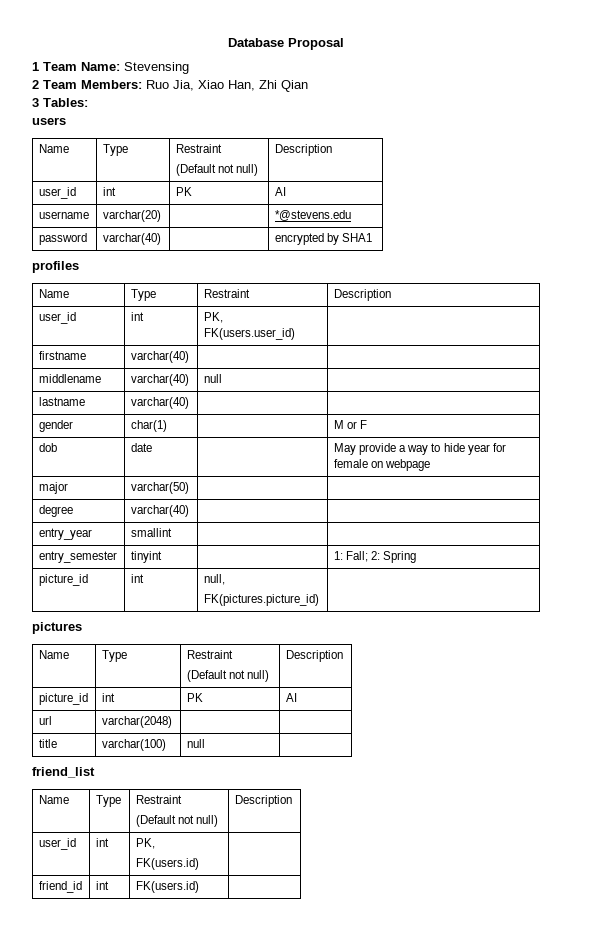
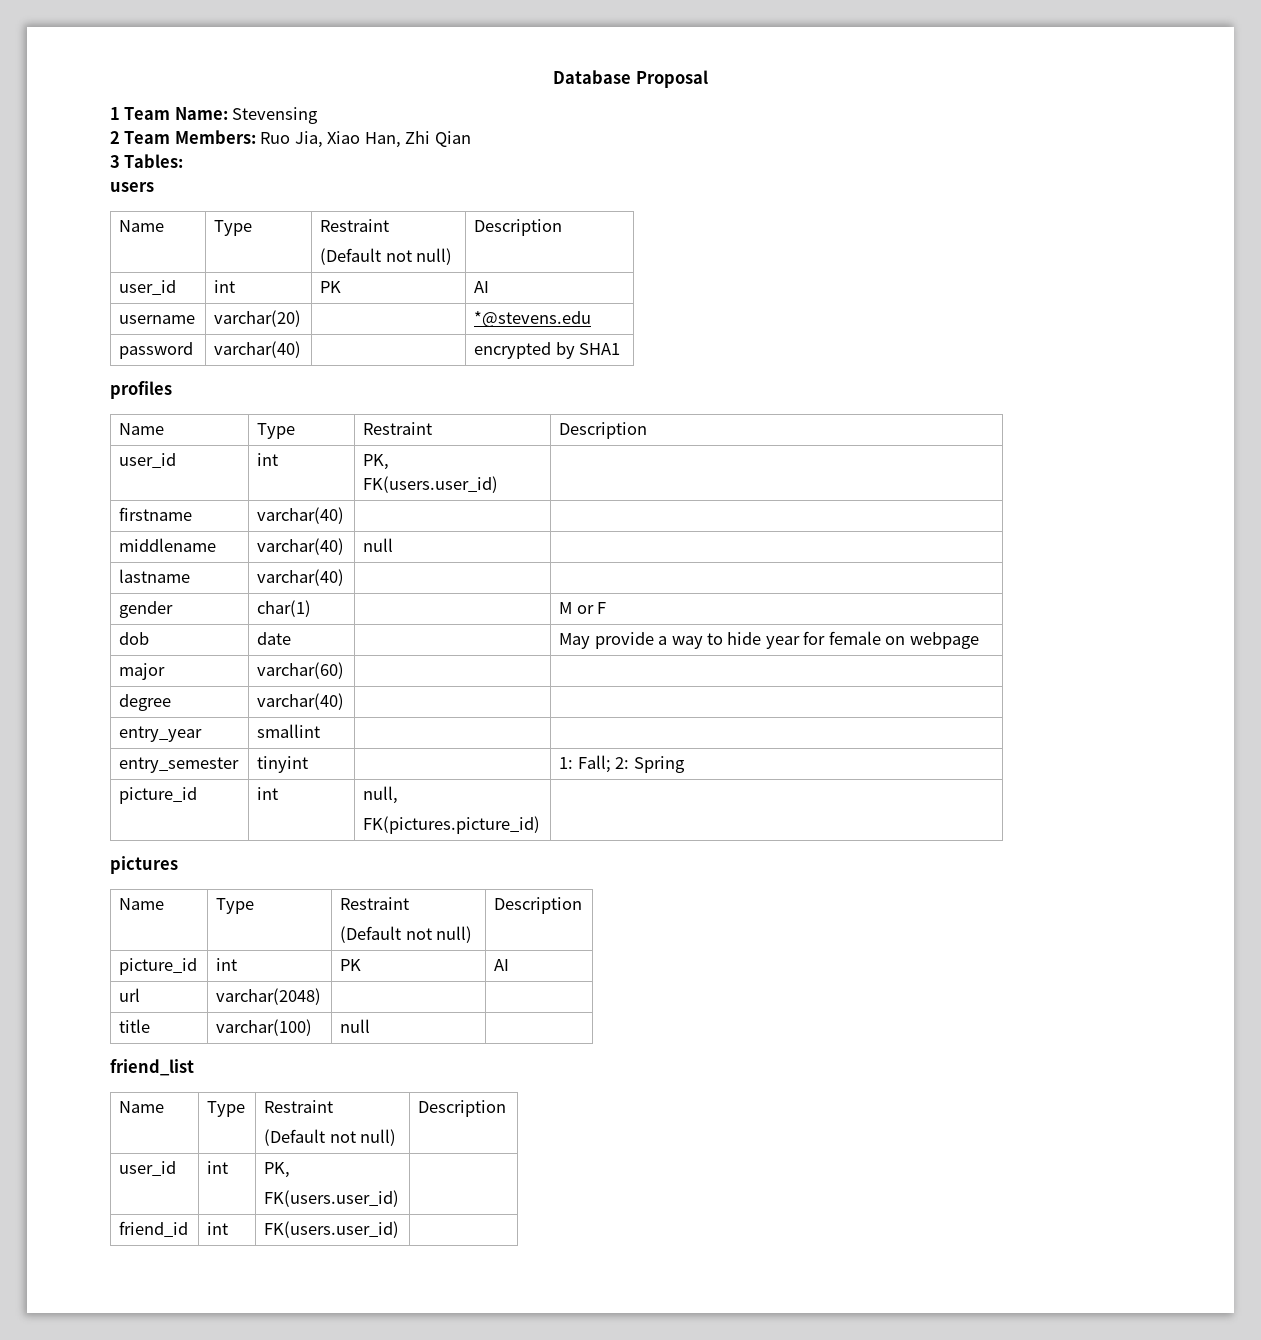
- major | varchar(50) | |
+ major | varchar(60) | |
  friend_list
  Name | Type | Restraint
  (Default not null) | Description
  user_id | int | PK,
- FK(users.id) |
+ FK(users.user_id) |
- friend_id | int | FK(users.id) |
+ friend_id | int | FK(users.user_id) |

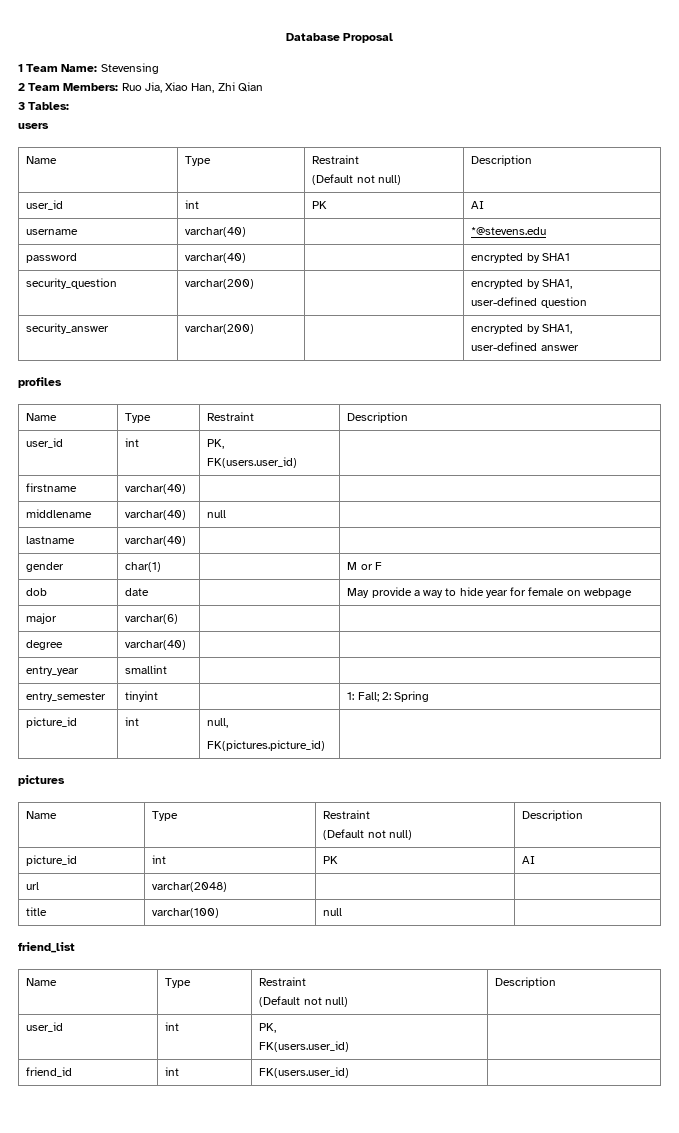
- username | varchar(20) | | *@stevens.edu
+ username | varchar(40) | | *@stevens.edu
+ security_question | varchar(200) | | encrypted by SHA1,
+ user-defined question
+ security_answer | varchar(200) | | encrypted by SHA1,
+ user-defined answer
- major | varchar(60) | |
+ major | varchar(6) | |

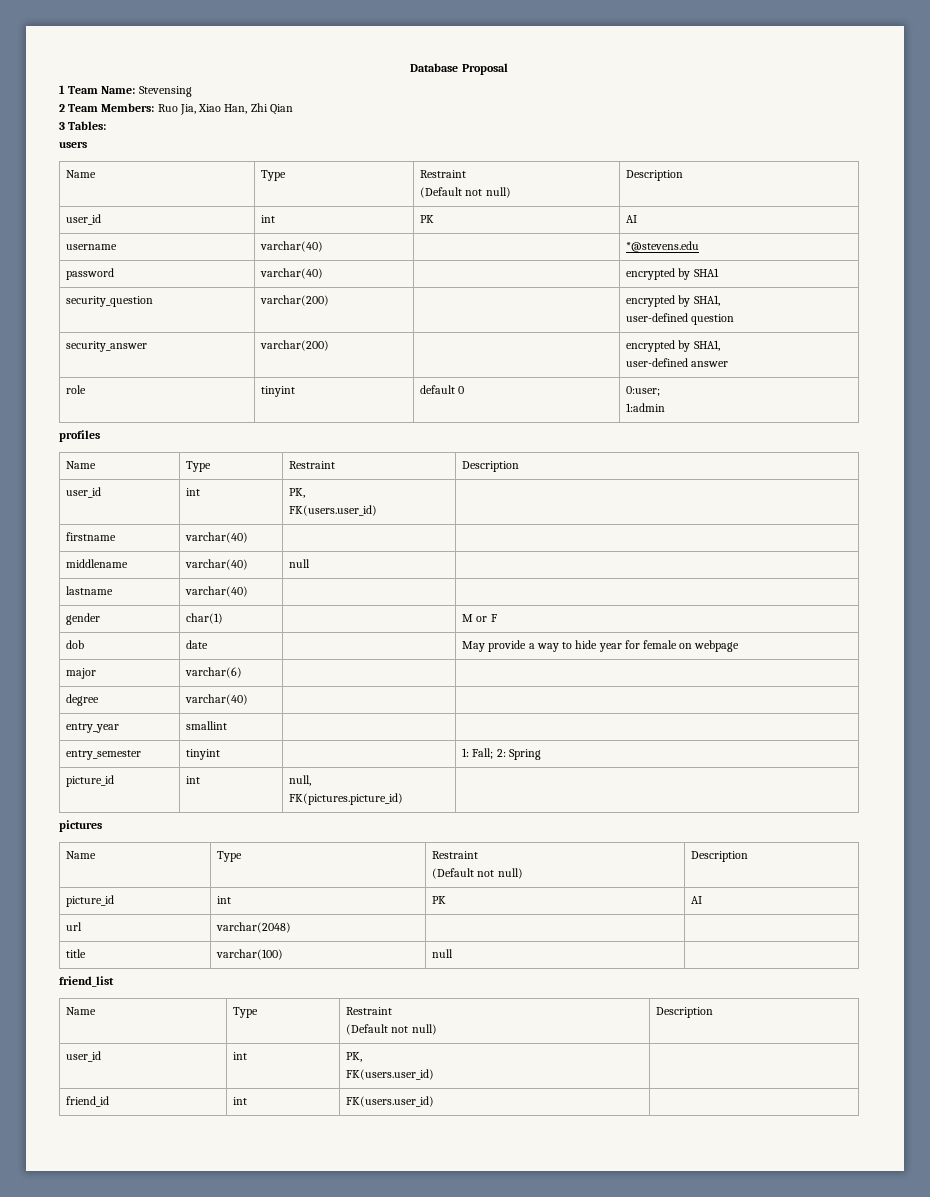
+ role | tinyint | default 0 | 0:user;
+ 1:admin

